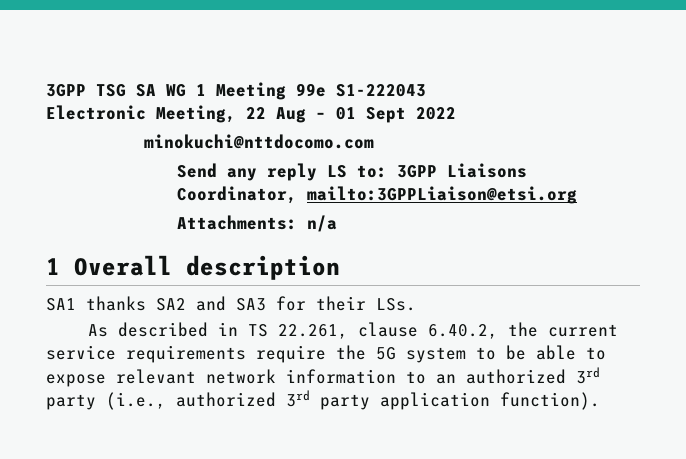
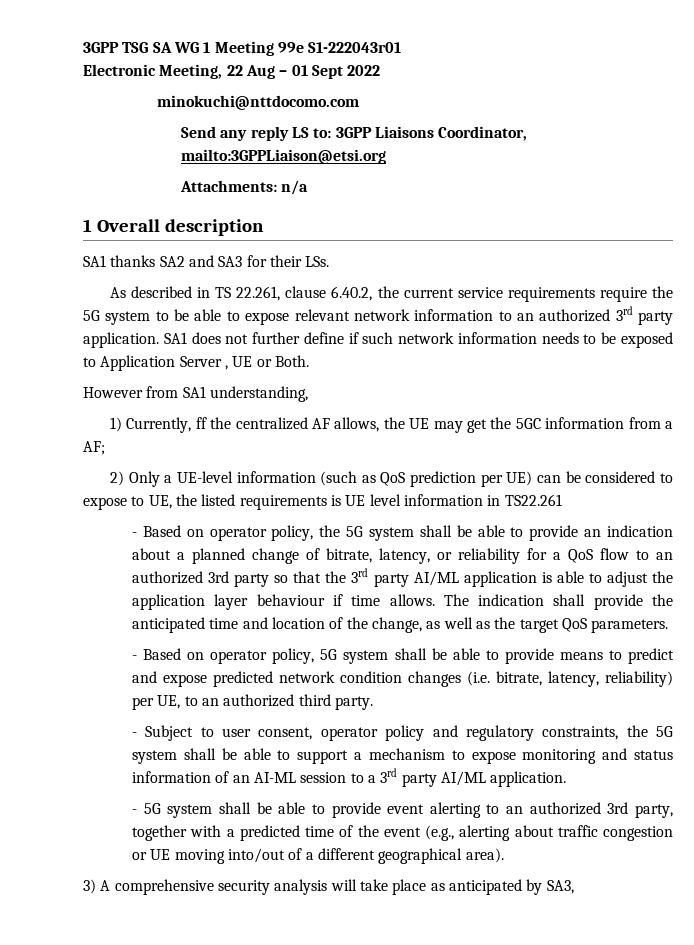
- 3GPP TSG SA WG 1 Meeting 99e S1-222043
+ 3GPP TSG SA WG 1 Meeting 99e S1-222043r01
- As described in TS 22.261, clause 6.40.2, the current service requirements require the 5G system to be able to expose relevant network information to an authorized 3rd party (i.e., authorized 3rd party application function).
+ As described in TS 22.261, clause 6.40.2, the current service requirements require the 5G system to be able to expose relevant network information to an authorized 3rd party application. SA1 does not further define if such network information needs to be exposed to Application Server , UE or Both.
+ However from SA1 understanding,
+ 1) Currently, ff the centralized AF allows, the UE may get the 5GC information from a AF;
+ 2) Only a UE-level information (such as QoS prediction per UE) can be considered to expose to UE, the listed requirements is UE level information in TS22.261
+ - Based on operator policy, the 5G system shall be able to provide an indication about a planned change of bitrate, latency, or reliability for a QoS flow to an authorized 3rd party so that the 3rd party AI/ML application is able to adjust the application layer behaviour if time allows. The indication shall provide the anticipated time and location of the change, as well as the target QoS parameters.
+ - Based on operator policy, 5G system shall be able to provide means to predict and expose predicted network condition changes (i.e. bitrate, latency, reliability) per UE, to an authorized third party.
+ - Subject to user consent, operator policy and regulatory constraints, the 5G system shall be able to support a mechanism to expose monitoring and status information of an AI-ML session to a 3rd party AI/ML application.
+ - 5G system shall be able to provide event alerting to an authorized 3rd party, together with a predicted time of the event (e.g., alerting about traffic congestion or UE moving into/out of a different geographical area).
+ 3) A comprehensive security analysis will take place as anticipated by SA3,

